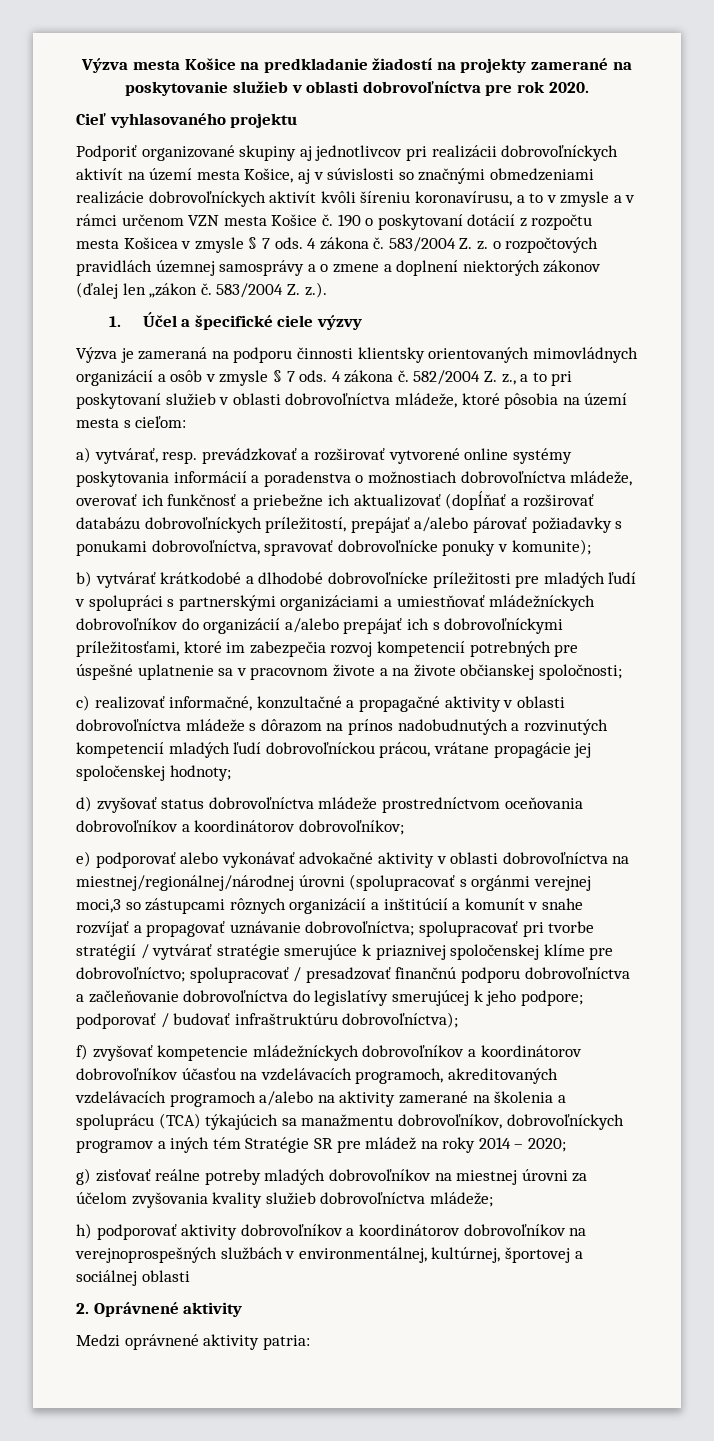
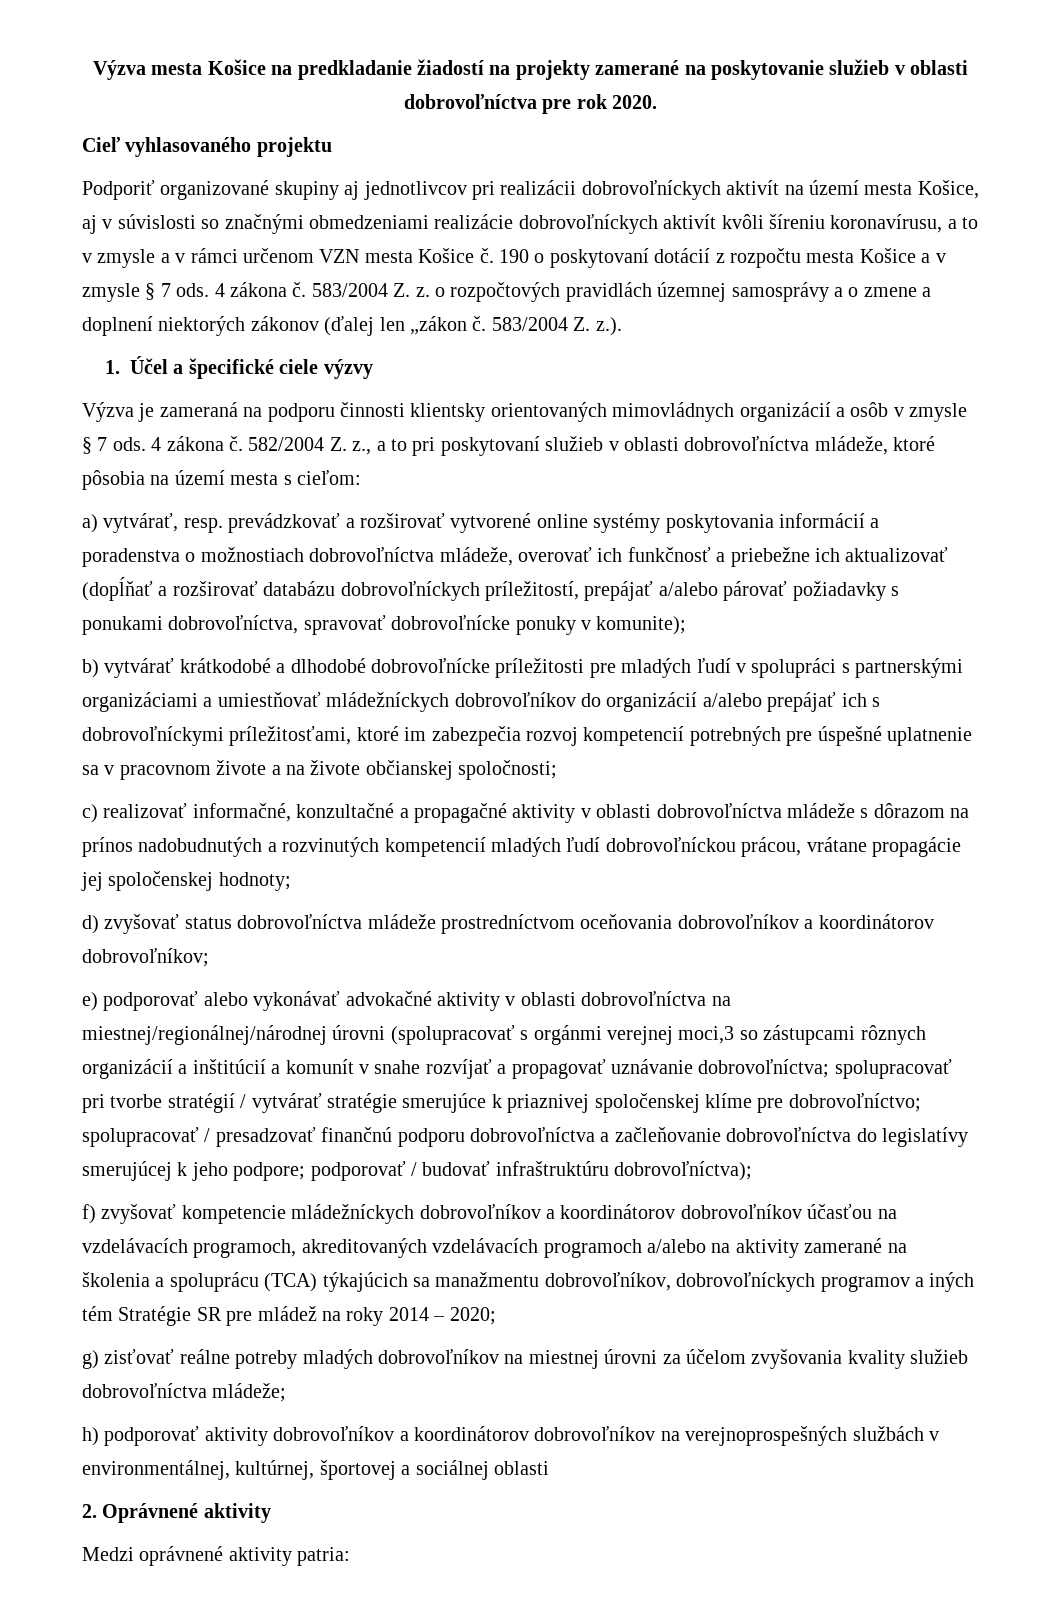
- 190 o poskytovaní dotácií z rozpočtu mesta Košicea v zmysle § 7 ods.
+ 190 o poskytovaní dotácií z rozpočtu mesta Košice a v zmysle § 7 ods.

